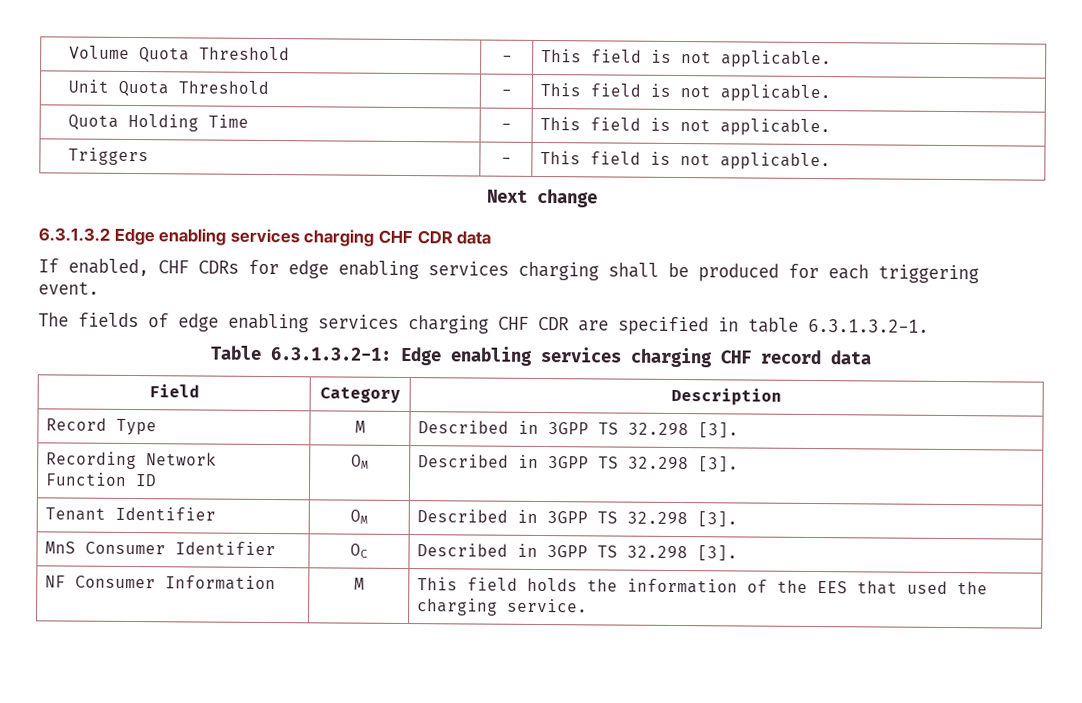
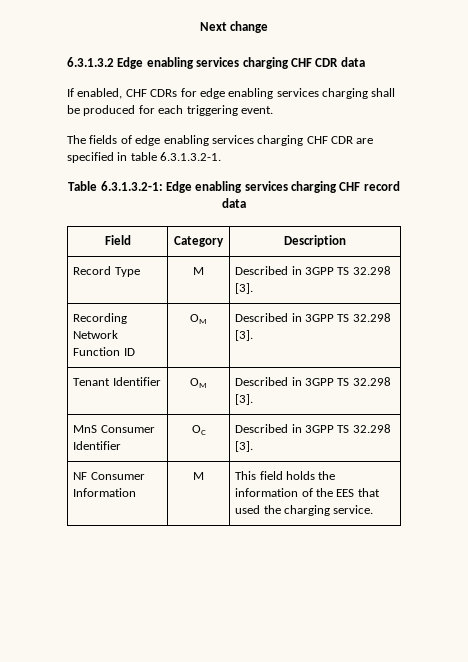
- Volume Quota Threshold | - | This field is not applicable.
- Unit Quota Threshold | - | This field is not applicable.
- Quota Holding Time | - | This field is not applicable.
- Triggers | - | This field is not applicable.

